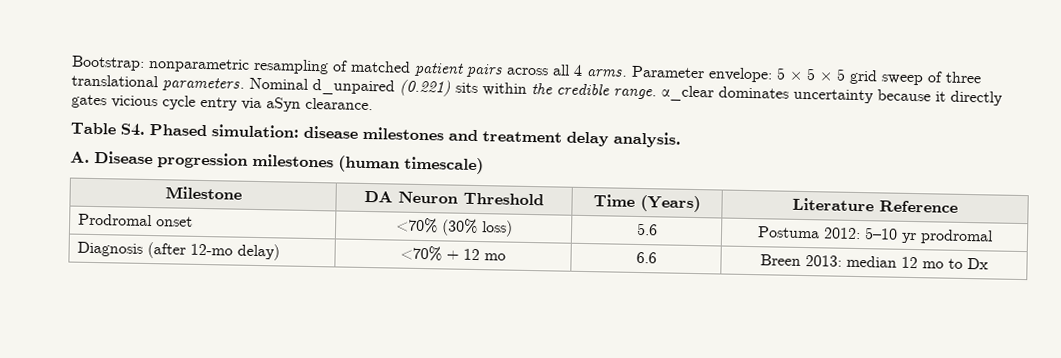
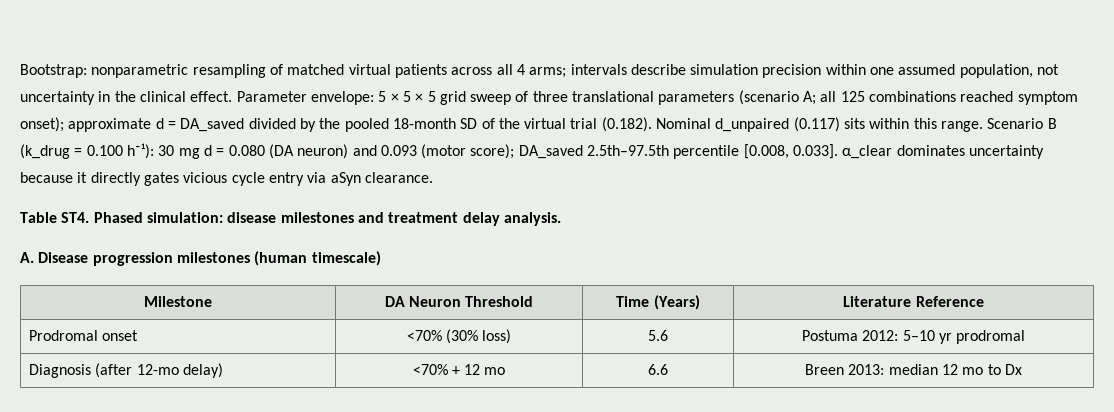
- Bootstrap: nonparametric resampling of matched patient pairs across all 4 arms.
+ Bootstrap: nonparametric resampling of matched virtual patients across all 4 arms; intervals describe simulation precision within one assumed population, not uncertainty in the clinical effect.
- Parameter envelope: 5 × 5 × 5 grid sweep of three translational parameters. Nominal d_unpaired (0.221) sits within the credible range. α_clear dominates uncertainty because it directly gates vicious cycle entry via aSyn clearance.
+ Parameter envelope: 5 × 5 × 5 grid sweep of three translational parameters (scenario A; all 125 combinations reached symptom onset); approximate d = DA_saved divided by the pooled 18-month SD of the virtual trial (0.182). Nominal d_unpaired (0.117) sits within this range. Scenario B (k_drug = 0.100 h⁻¹): 30 mg d = 0.080 (DA neuron) and 0.093 (motor score); DA_saved 2.5th–97.5th percentile [0.008, 0.033]. α_clear dominates uncertainty because it directly gates vicious cycle entry via aSyn clearance.
- Table S4. Phased simulation: disease milestones and treatment delay analysis.
+ Table ST4. Phased simulation: disease milestones and treatment delay analysis.

